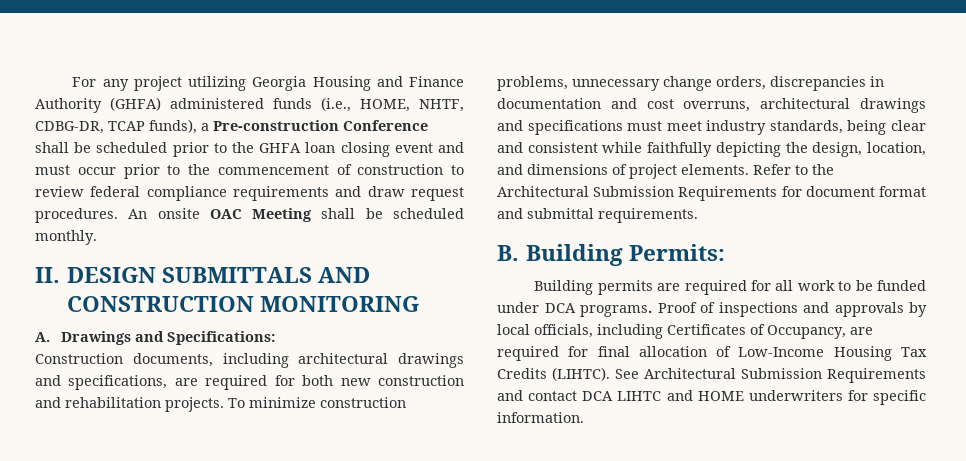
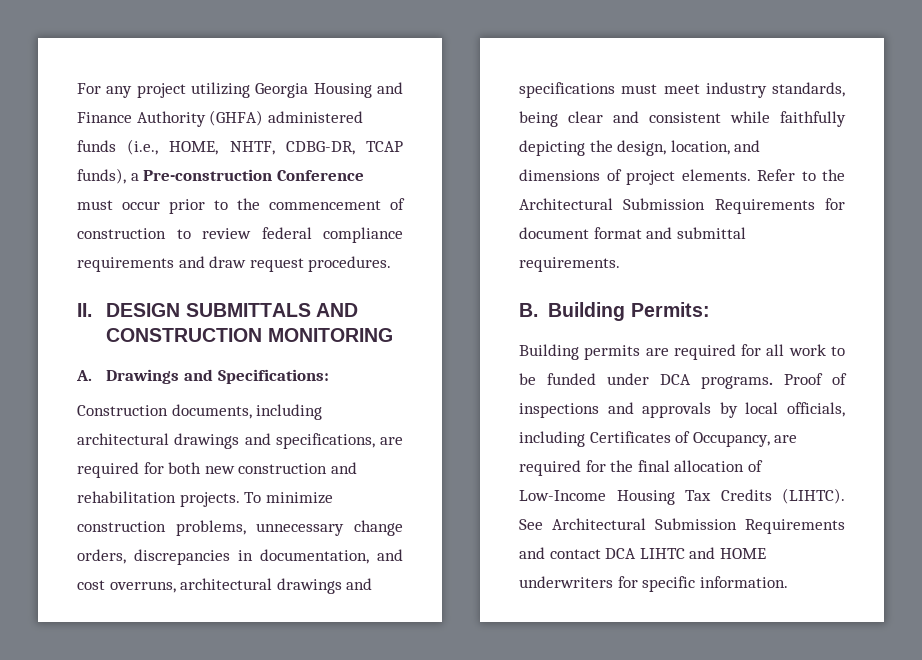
- For any project utilizing Georgia Housing and Finance Authority (GHFA) administered funds (i.e., HOME, NHTF, CDBG-DR, TCAP funds), a Pre-construction Conference shall be scheduled prior to the GHFA loan closing event and must occur prior to the commencement of construction to review federal compliance requirements and draw request procedures. An onsite OAC Meeting shall be scheduled monthly.
+ For any project utilizing Georgia Housing and Finance Authority (GHFA) administered funds (i.e., HOME, NHTF, CDBG-DR, TCAP funds), a Pre-construction Conference must occur prior to the commencement of construction to review federal compliance requirements and draw request procedures.
- To minimize construction problems, unnecessary change orders, discrepancies in documentation and cost overruns, architectural drawings and specifications must meet industry standards, being clear and consistent while faithfully depicting the design, location, and dimensions of project elements.
+ To minimize construction problems, unnecessary change orders, discrepancies in documentation, and cost overruns, architectural drawings and specifications must meet industry standards, being clear and consistent while faithfully depicting the design, location, and dimensions of project elements.
- Proof of inspections and approvals by local officials, including Certificates of Occupancy, are required for final allocation of Low-Income Housing Tax Credits (LIHTC).
+ Proof of inspections and approvals by local officials, including Certificates of Occupancy, are required for the final allocation of Low-Income Housing Tax Credits (LIHTC).

